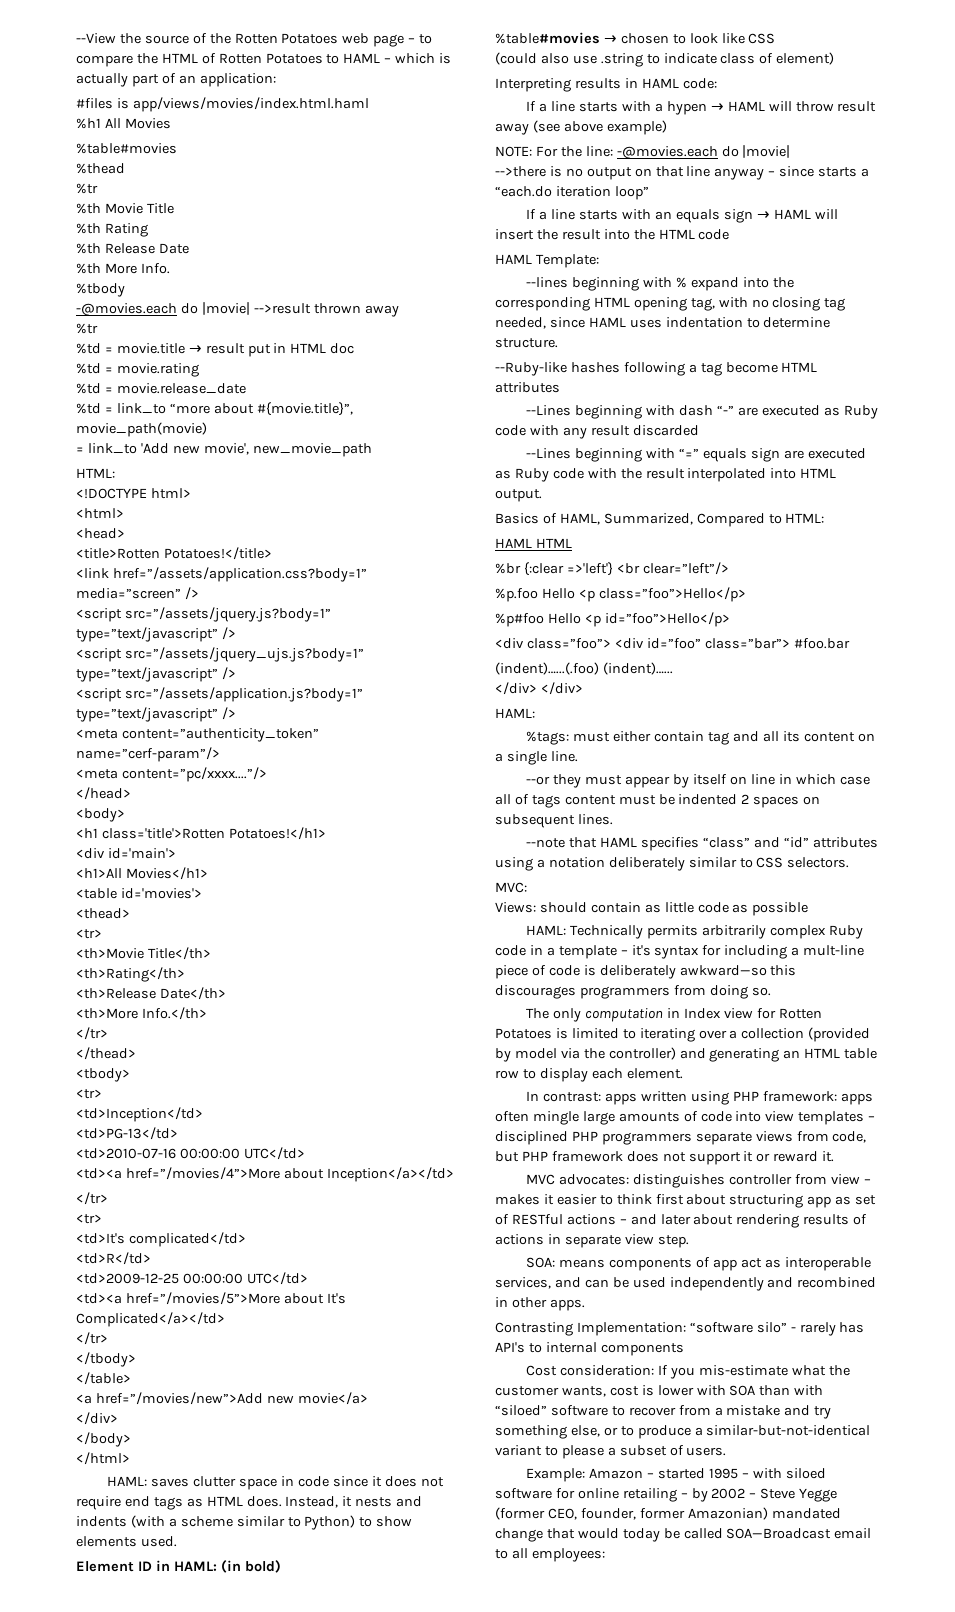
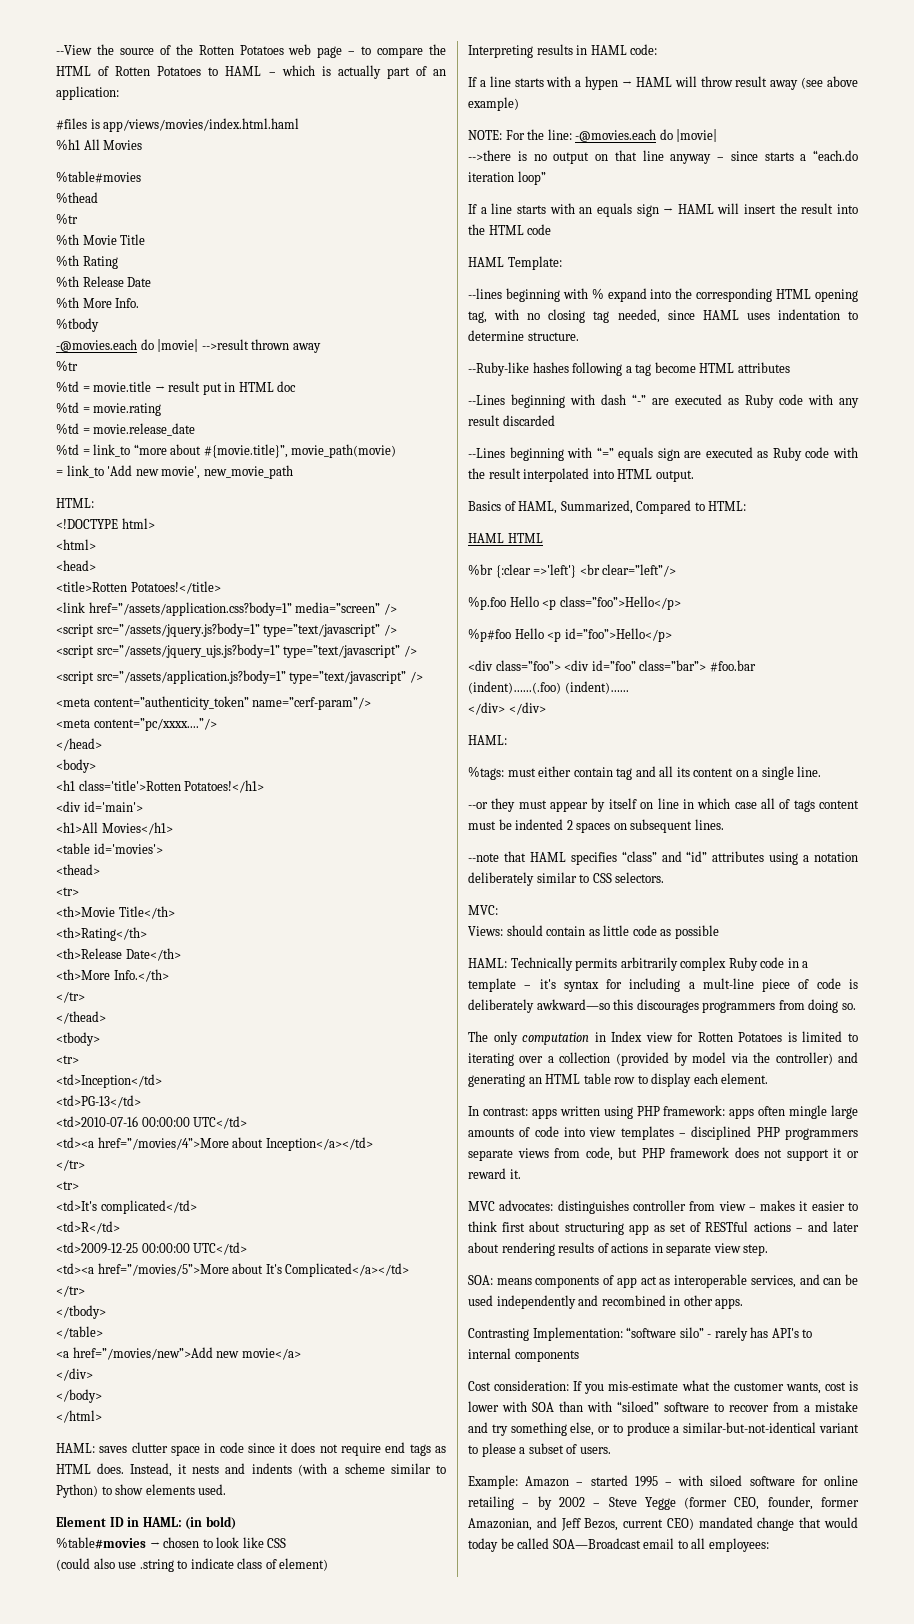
- Example: Amazon – started 1995 – with siloed software for online retailing – by 2002 – Steve Yegge (former CEO, founder, former Amazonian) mandated change that would today be called SOA—Broadcast email to all employees:
+ Example: Amazon – started 1995 – with siloed software for online retailing – by 2002 – Steve Yegge (former CEO, founder, former Amazonian, and Jeff Bezos, current CEO) mandated change that would today be called SOA—Broadcast email to all employees:

